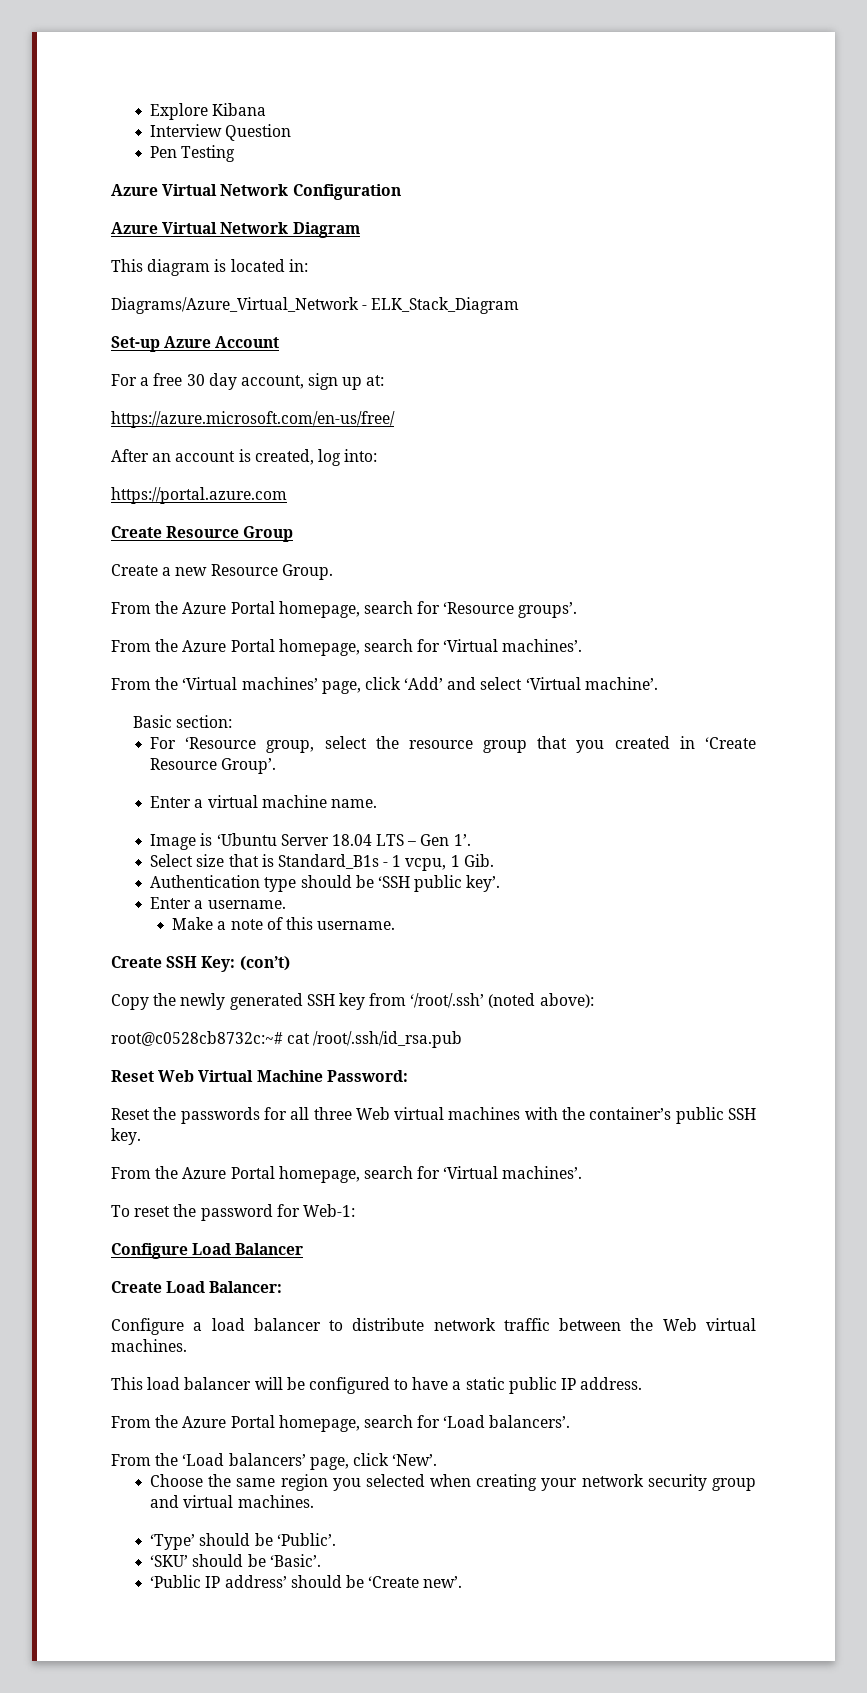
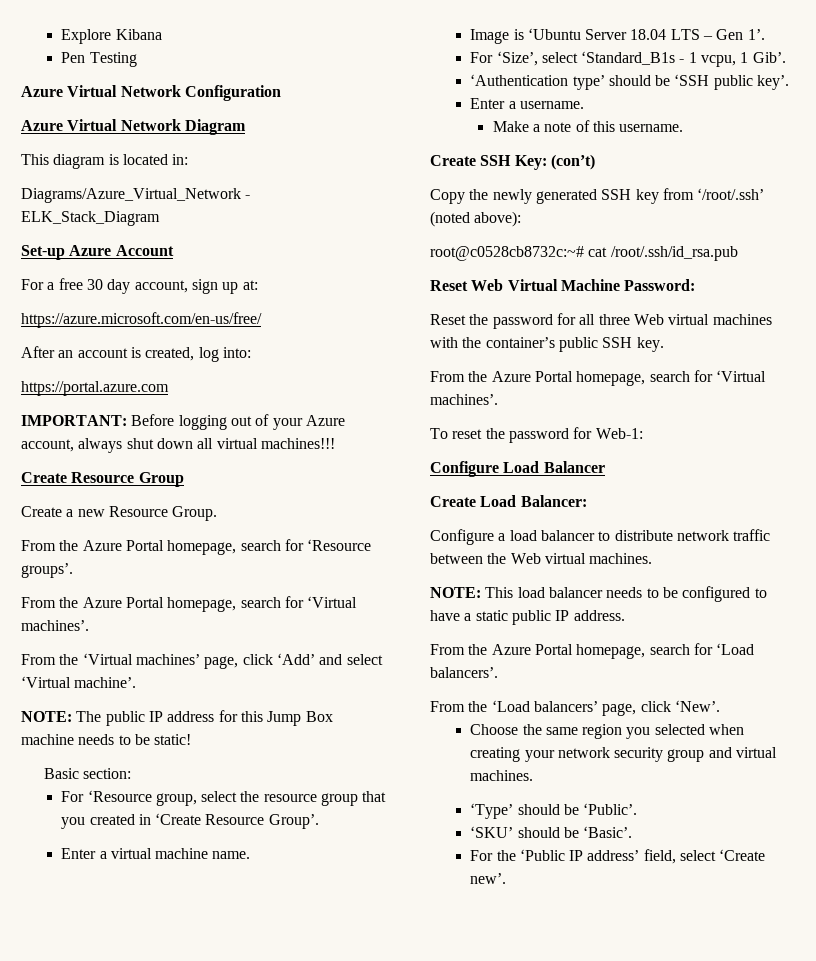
- Interview Question
+ IMPORTANT: Before logging out of your Azure account, always shut down all virtual machines!!!
+ NOTE: The public IP address for this Jump Box machine needs to be static!
- Select size that is Standard_B1s - 1 vcpu, 1 Gib.
- Authentication type should be ‘SSH public key’.
+ For ‘Size’, select ‘Standard_B1s - 1 vcpu, 1 Gib’.
+ ‘Authentication type’ should be ‘SSH public key’.
- Reset the passwords for all three Web virtual machines with the container’s public SSH key.
+ Reset the password for all three Web virtual machines with the container’s public SSH key.
- This load balancer will be configured to have a static public IP address.
+ NOTE: This load balancer needs to be configured to have a static public IP address.
- ‘Public IP address’ should be ‘Create new’.
+ For the ‘Public IP address’ field, select ‘Create new’.

